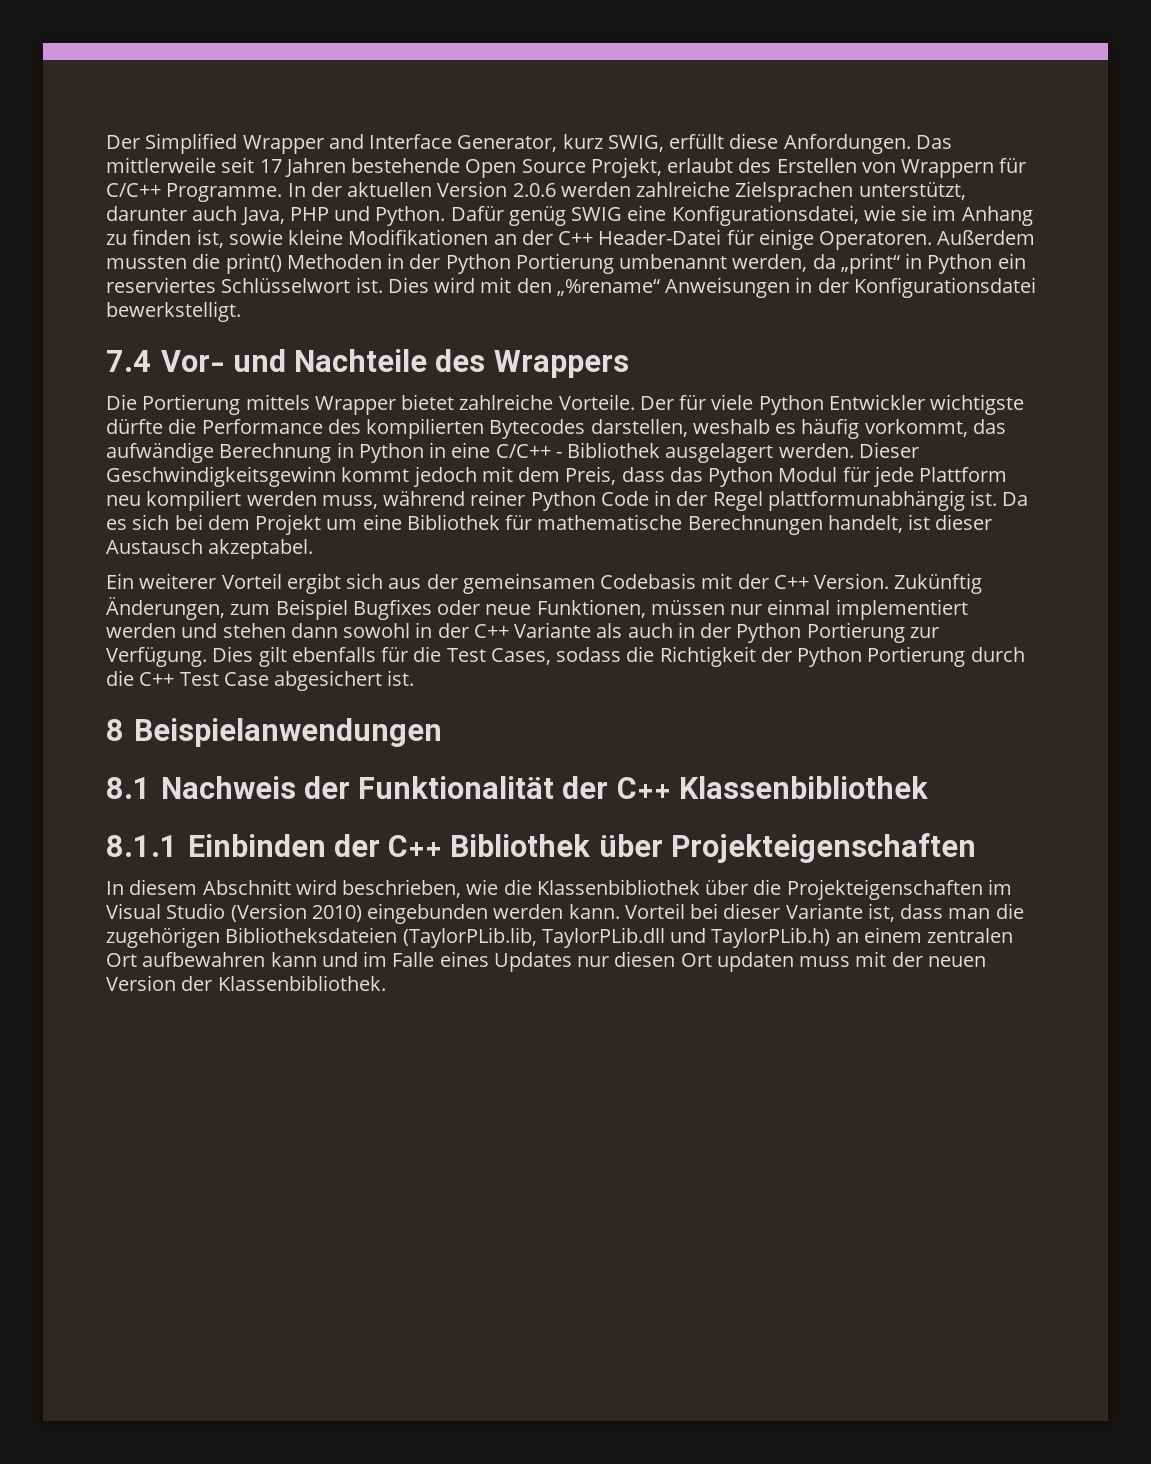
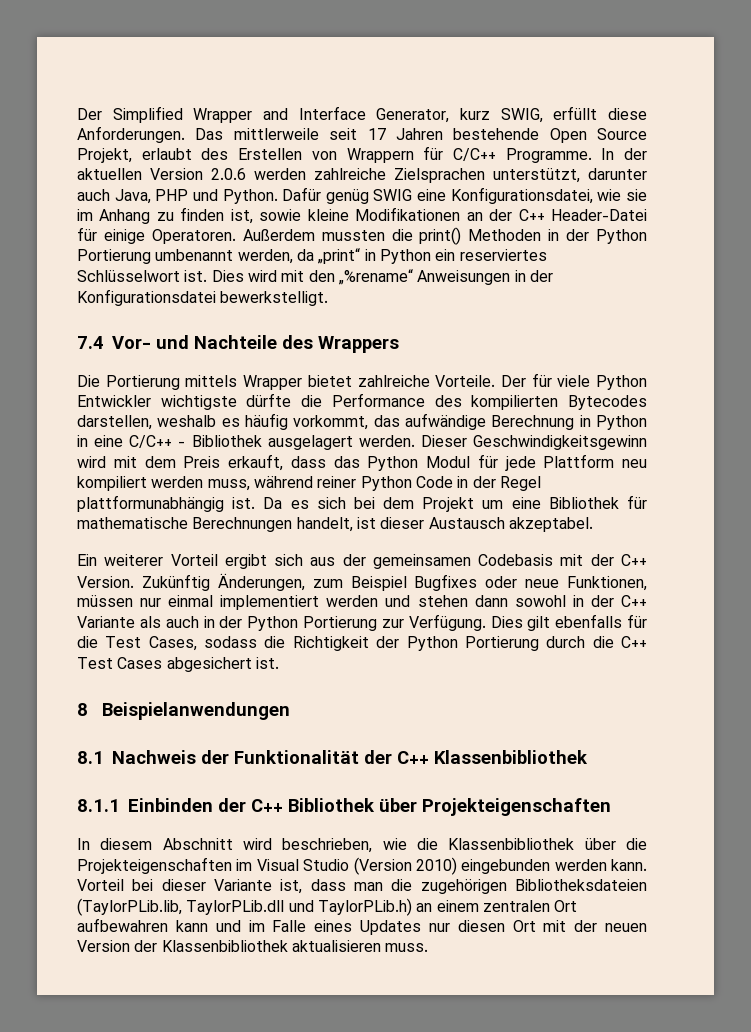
- Der Simplified Wrapper and Interface Generator, kurz SWIG, erfüllt diese Anfordungen.
+ Der Simplified Wrapper and Interface Generator, kurz SWIG, erfüllt diese Anforderungen.
- Dieser Geschwindigkeitsgewinn kommt jedoch mit dem Preis, dass das Python Modul für jede Plattform neu kompiliert werden muss, während reiner Python Code in der Regel plattformunabhängig ist.
+ Dieser Geschwindigkeitsgewinn wird mit dem Preis erkauft, dass das Python Modul für jede Plattform neu kompiliert werden muss, während reiner Python Code in der Regel plattformunabhängig ist.
- Dies gilt ebenfalls für die Test Cases, sodass die Richtigkeit der Python Portierung durch die C++ Test Case abgesichert ist.
+ Dies gilt ebenfalls für die Test Cases, sodass die Richtigkeit der Python Portierung durch die C++ Test Cases abgesichert ist.
- Vorteil bei dieser Variante ist, dass man die zugehörigen Bibliotheksdateien (TaylorPLib.lib, TaylorPLib.dll und TaylorPLib.h) an einem zentralen Ort aufbewahren kann und im Falle eines Updates nur diesen Ort updaten muss mit der neuen Version der Klassenbibliothek.
+ Vorteil bei dieser Variante ist, dass man die zugehörigen Bibliotheksdateien (TaylorPLib.lib, TaylorPLib.dll und TaylorPLib.h) an einem zentralen Ort aufbewahren kann und im Falle eines Updates nur diesen Ort mit der neuen Version der Klassenbibliothek aktualisieren muss.

